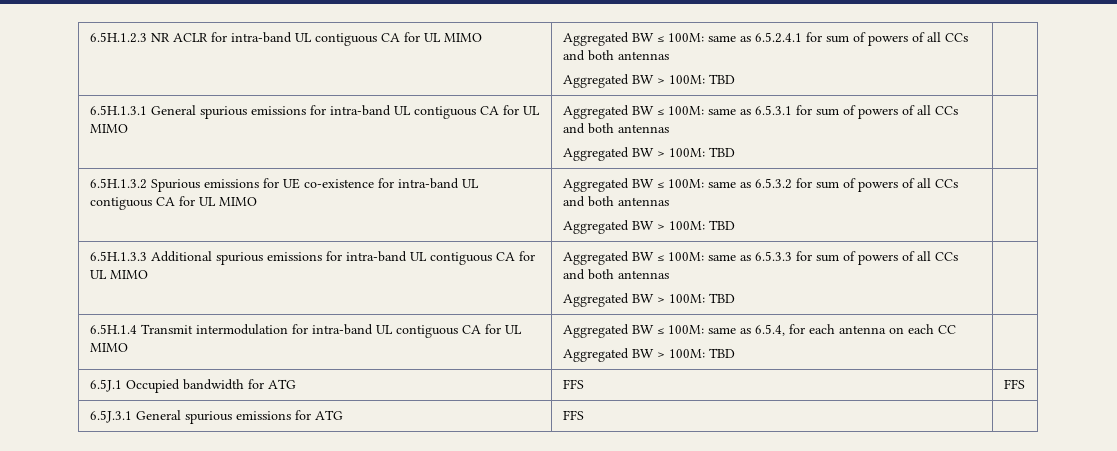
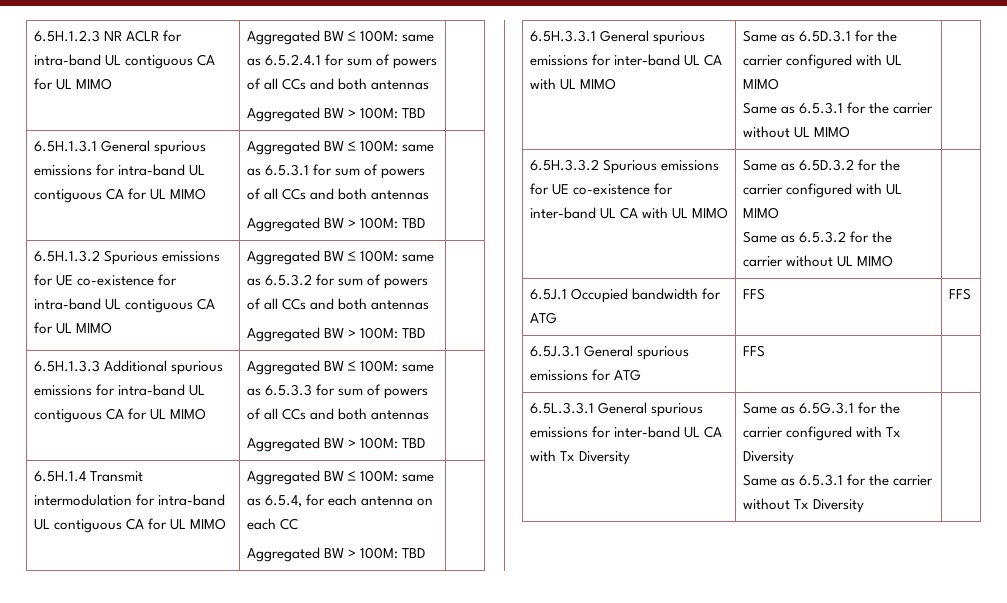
+ 6.5H.3.3.1 General spurious emissions for inter-band UL CA with UL MIMO | Same as 6.5D.3.1 for the carrier configured with UL MIMO
+ Same as 6.5.3.1 for the carrier without UL MIMO |
+ 6.5H.3.3.2 Spurious emissions for UE co-existence for inter-band UL CA with UL MIMO | Same as 6.5D.3.2 for the carrier configured with UL MIMO
+ Same as 6.5.3.2 for the carrier without UL MIMO |
+ 6.5L.3.3.1 General spurious emissions for inter-band UL CA with Tx Diversity | Same as 6.5G.3.1 for the carrier configured with Tx Diversity
+ Same as 6.5.3.1 for the carrier without Tx Diversity |

